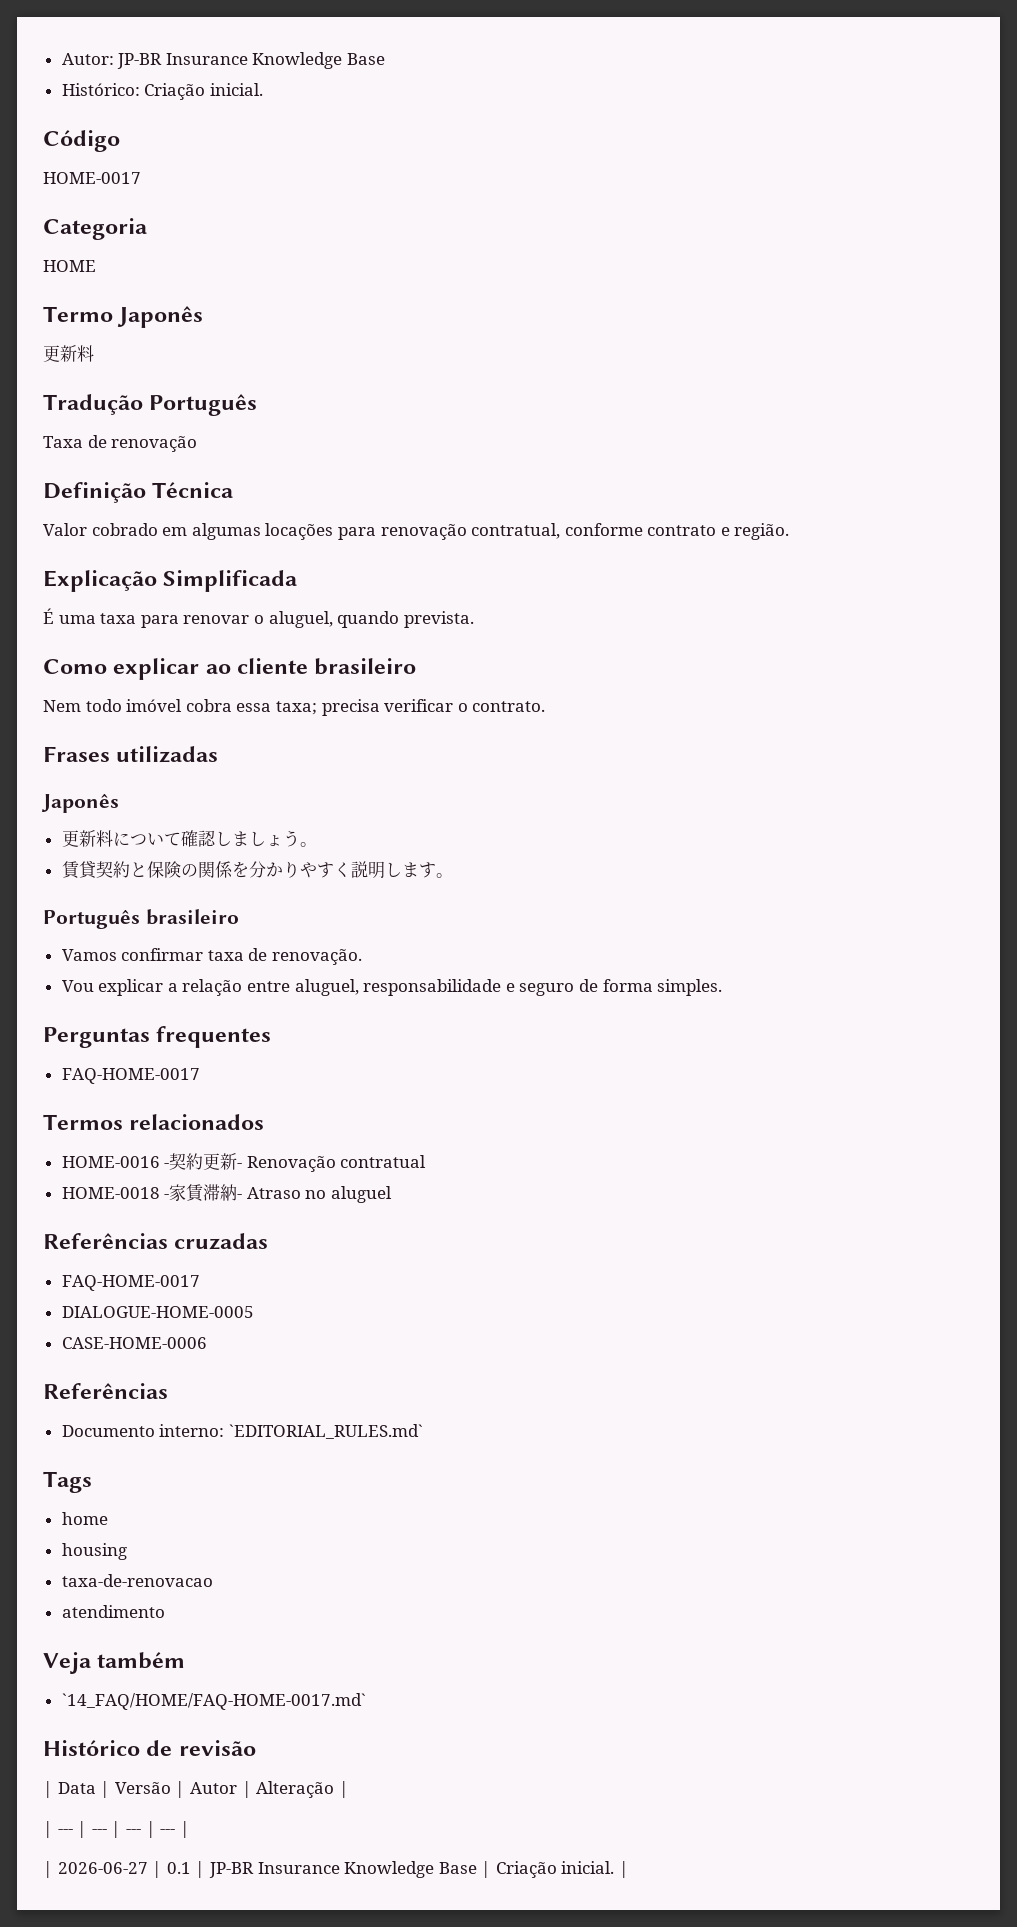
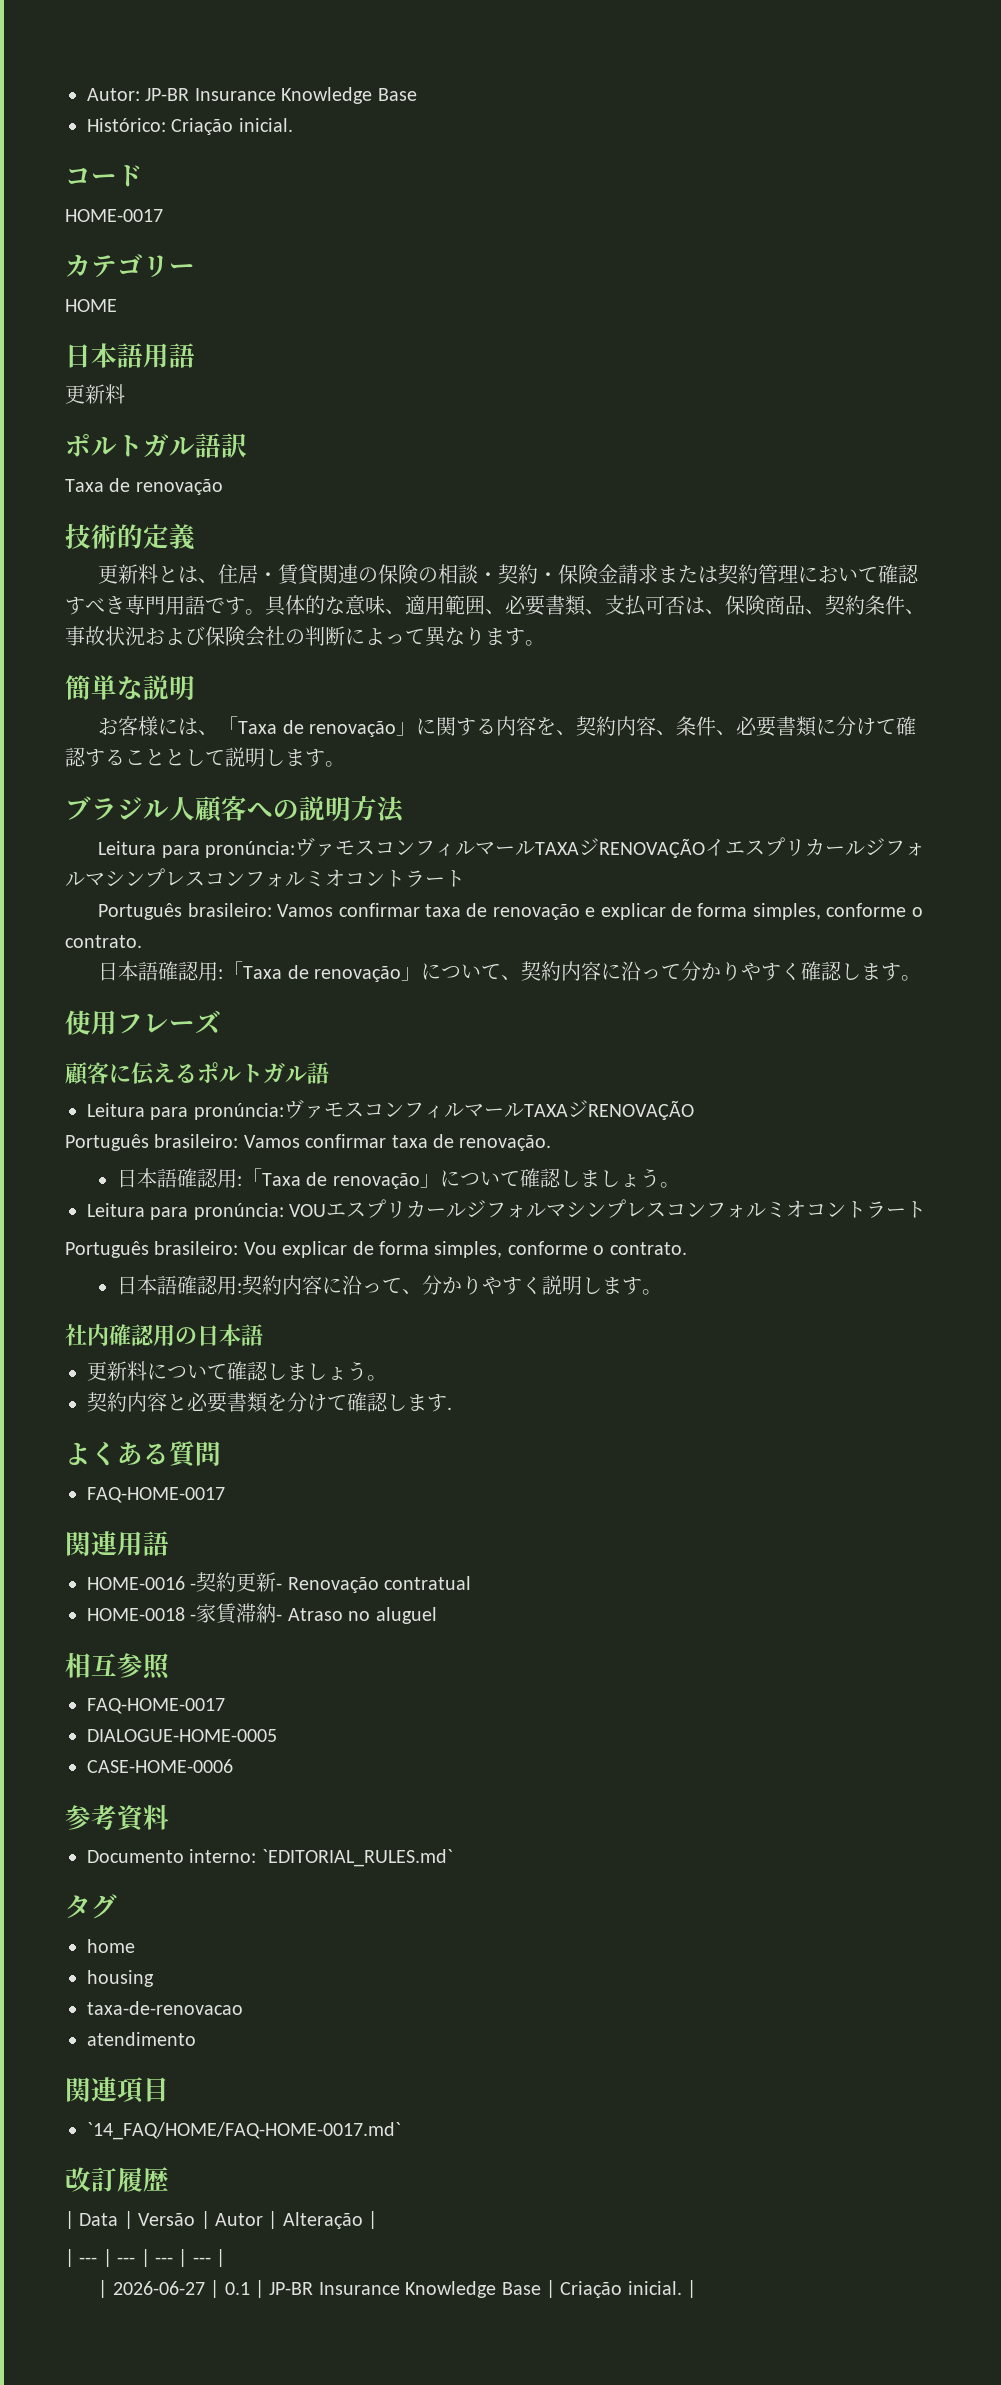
- Código
+ コード
- Categoria
+ カテゴリー
- Termo Japonês
+ 日本語用語
- Tradução Português
+ ポルトガル語訳
- Definição Técnica
- Valor cobrado em algumas locações para renovação contratual, conforme contrato e região.
- Explicação Simplificada
- É uma taxa para renovar o aluguel, quando prevista.
- Como explicar ao cliente brasileiro
- Nem todo imóvel cobra essa taxa; precisa verificar o contrato.
- Frases utilizadas
- Japonês
+ 技術的定義
+ 更新料とは、住居・賃貸関連の保険の相談・契約・保険金請求または契約管理において確認すべき専門用語です。具体的な意味、適用範囲、必要書類、支払可否は、保険商品、契約条件、事故状況および保険会社の判断によって異なります。
+ 簡単な説明
+ お客様には、「Taxa de renovação」に関する内容を、契約内容、条件、必要書類に分けて確認することとして説明します。
+ ブラジル人顧客への説明方法
+ Leitura para pronúncia:ヴァモスコンフィルマールTAXAジRENOVAÇÃOイエスプリカールジフォルマシンプレスコンフォルミオコントラート
+ Português brasileiro: Vamos confirmar taxa de renovação e explicar de forma simples, conforme o contrato.
+ 日本語確認用:「Taxa de renovação」について、契約内容に沿って分かりやすく確認します。
+ 使用フレーズ
+ 顧客に伝えるポルトガル語
+ Leitura para pronúncia:ヴァモスコンフィルマールTAXAジRENOVAÇÃO
+ Português brasileiro: Vamos confirmar taxa de renovação.
+ 日本語確認用:「Taxa de renovação」について確認しましょう。
+ Leitura para pronúncia: VOUエスプリカールジフォルマシンプレスコンフォルミオコントラート
+ Português brasileiro: Vou explicar de forma simples, conforme o contrato.
+ 日本語確認用:契約内容に沿って、分かりやすく説明します。
+ 社内確認用の日本語
- 賃貸契約と保険の関係を分かりやすく説明します。
- Português brasileiro
- Vamos confirmar taxa de renovação.
- Vou explicar a relação entre aluguel, responsabilidade e seguro de forma simples.
- Perguntas frequentes
+ 契約内容と必要書類を分けて確認します.
+ よくある質問
  FAQ-HOME-0017
- Termos relacionados
+ 関連用語
- Referências cruzadas
+ 相互参照
  CASE-HOME-0006
- Referências
+ 参考資料
- Tags
+ タグ
- Veja também
+ 関連項目
- Histórico de revisão
+ 改訂履歴

